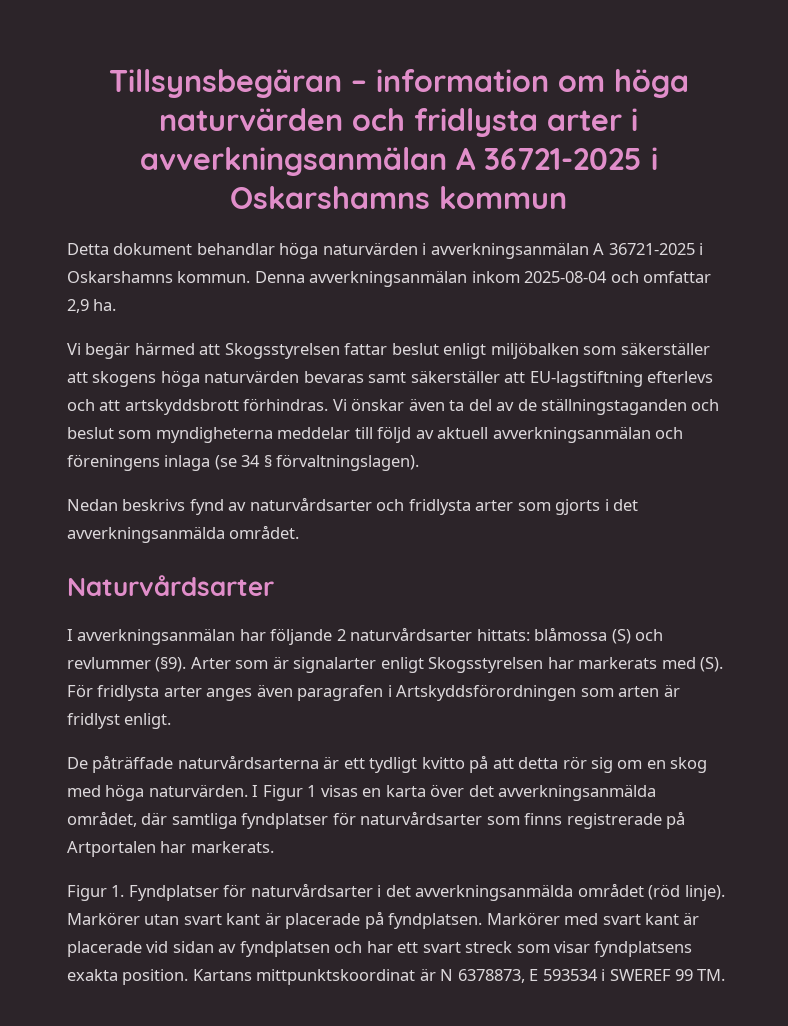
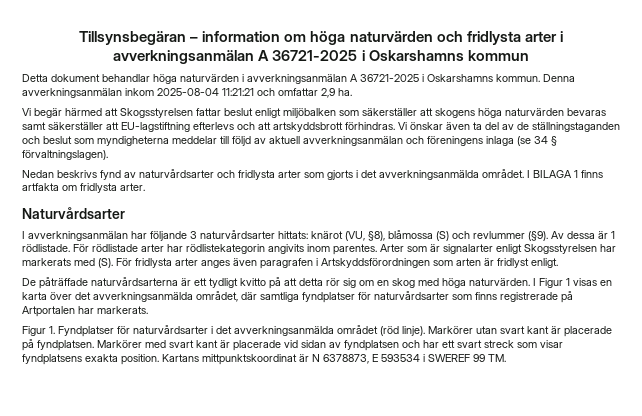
- Denna avverkningsanmälan inkom 2025-08-04 och omfattar 2,9 ha.
+ Denna avverkningsanmälan inkom 2025-08-04 11:21:21 och omfattar 2,9 ha.
+ I BILAGA 1 finns artfakta om fridlysta arter.
- I avverkningsanmälan har följande 2 naturvårdsarter hittats: blåmossa (S) och revlummer (§9).
+ I avverkningsanmälan har följande 3 naturvårdsarter hittats: knärot (VU, §8), blåmossa (S) och revlummer (§9).
+ Av dessa är 1 rödlistade. För rödlistade arter har rödlistekategorin angivits inom parentes.

